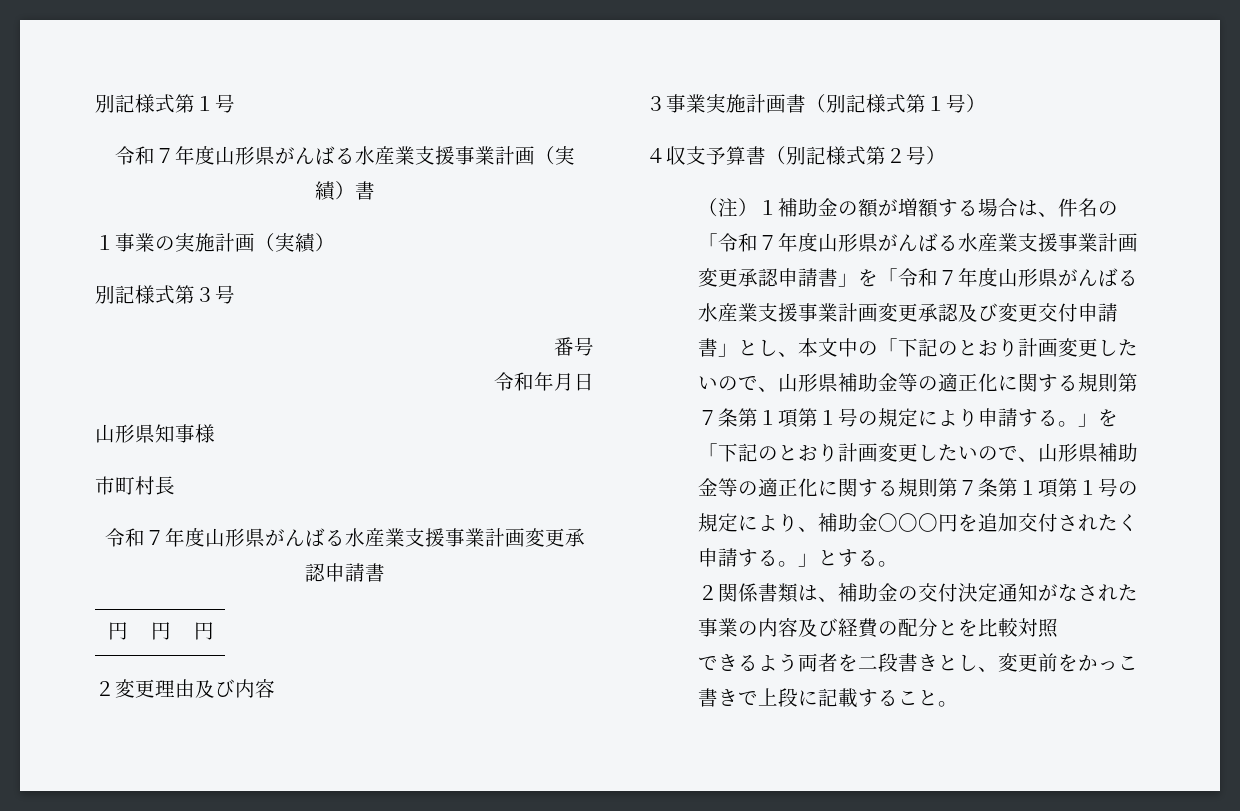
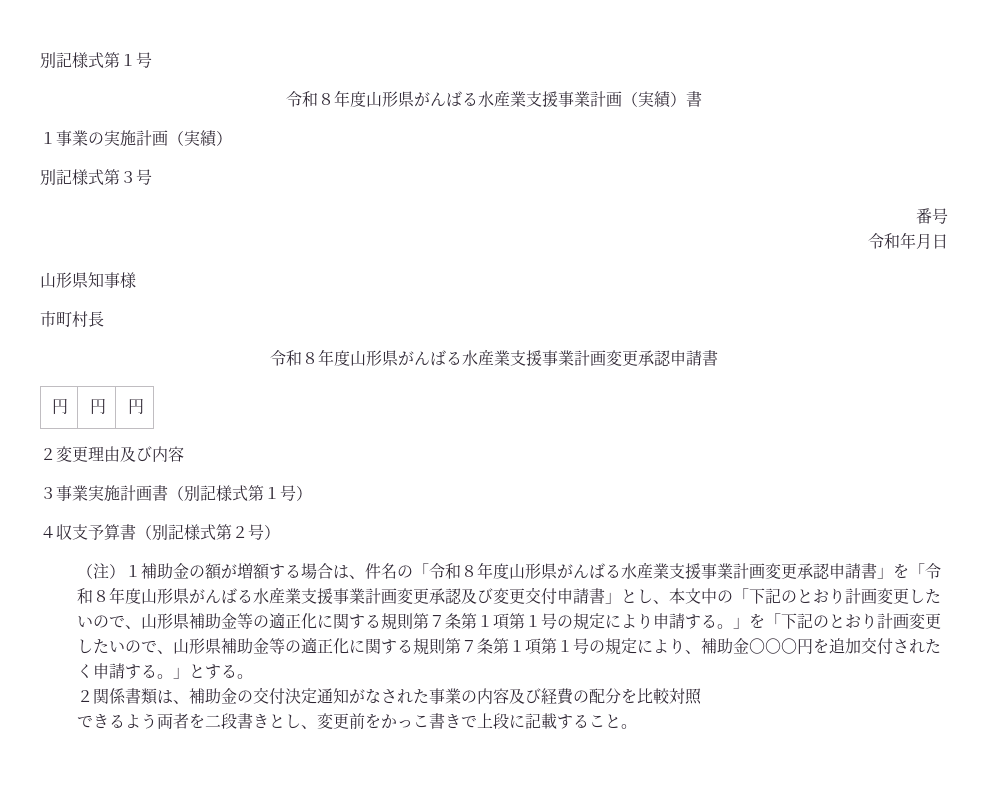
- 令和７年度山形県がんばる水産業支援事業計画（実績）書
+ 令和８年度山形県がんばる水産業支援事業計画（実績）書
  市町村長
- 令和７年度山形県がんばる水産業支援事業計画変更承認申請書
+ 令和８年度山形県がんばる水産業支援事業計画変更承認申請書
- （注）１補助金の額が増額する場合は、件名の「令和７年度山形県がんばる水産業支援事業計画変更承認申請書」を「令和７年度山形県がんばる水産業支援事業計画変更承認及び変更交付申請書」とし、本文中の「下記のとおり計画変更したいので、山形県補助金等の適正化に関する規則第７条第１項第１号の規定により申請する。」を「下記のとおり計画変更したいので、山形県補助金等の適正化に関する規則第７条第１項第１号の規定により、補助金〇〇〇円を追加交付されたく申請する。」とする。
+ （注）１補助金の額が増額する場合は、件名の「令和８年度山形県がんばる水産業支援事業計画変更承認申請書」を「令和８年度山形県がんばる水産業支援事業計画変更承認及び変更交付申請書」とし、本文中の「下記のとおり計画変更したいので、山形県補助金等の適正化に関する規則第７条第１項第１号の規定により申請する。」を「下記のとおり計画変更したいので、山形県補助金等の適正化に関する規則第７条第１項第１号の規定により、補助金〇〇〇円を追加交付されたく申請する。」とする。
- ２関係書類は、補助金の交付決定通知がなされた事業の内容及び経費の配分とを比較対照
+ ２関係書類は、補助金の交付決定通知がなされた事業の内容及び経費の配分を比較対照

